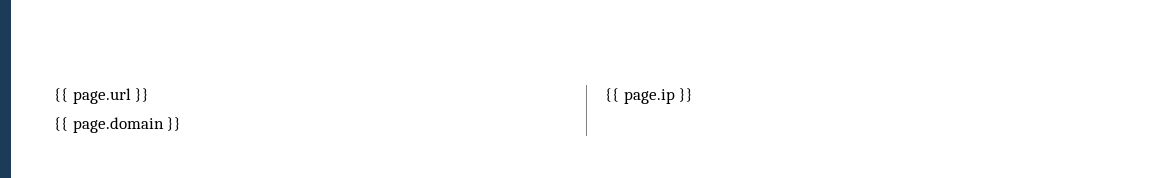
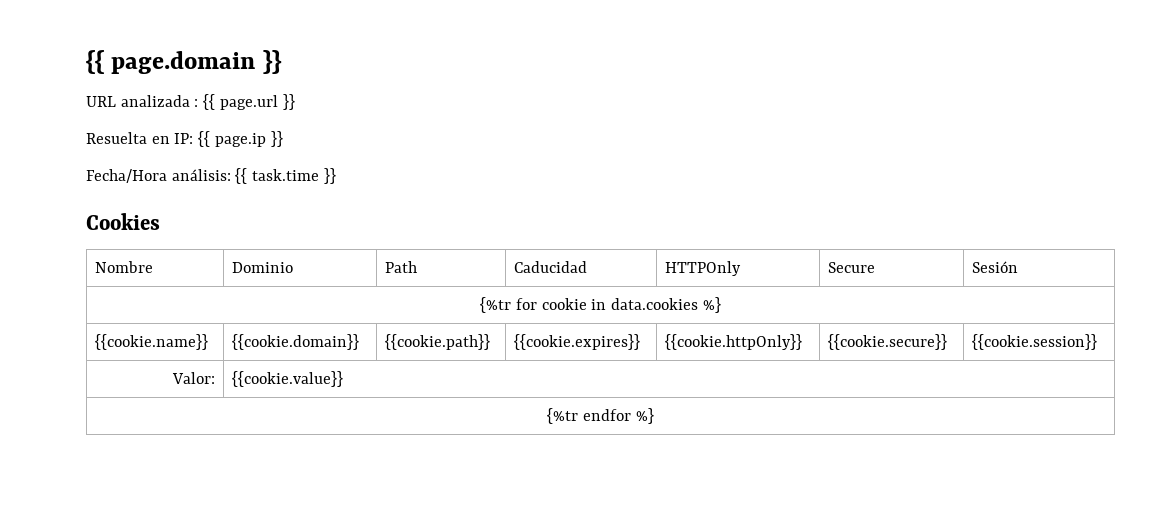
- {{ page.url }}
+ {{ page.domain }}
+ URL analizada : {{ page.url }}
- {{ page.domain }}
- {{ page.ip }}
+ Resuelta en IP: {{ page.ip }}
+ Fecha/Hora análisis: {{ task.time }}
+ Cookies
+ Nombre | Dominio | Path | Caducidad | HTTPOnly | Secure | Sesión
+ {%tr for cookie in data.cookies %}
+ {{cookie.name}} | {{cookie.domain}} | {{cookie.path}} | {{cookie.expires}} | {{cookie.httpOnly}} | {{cookie.secure}} | {{cookie.session}}
+ Valor: | {{cookie.value}}
+ {%tr endfor %}

